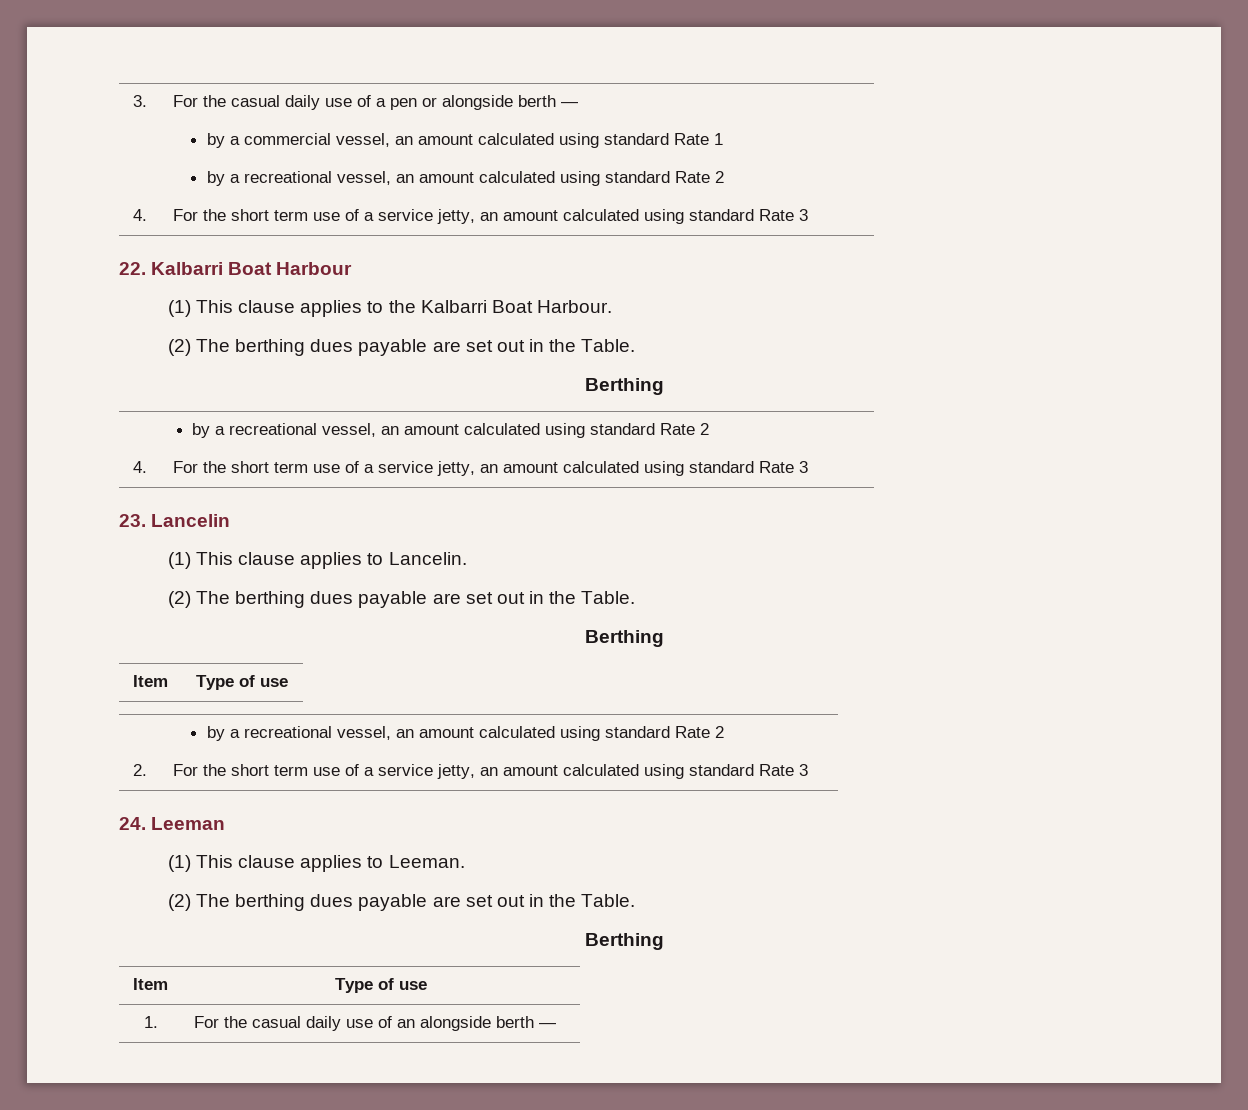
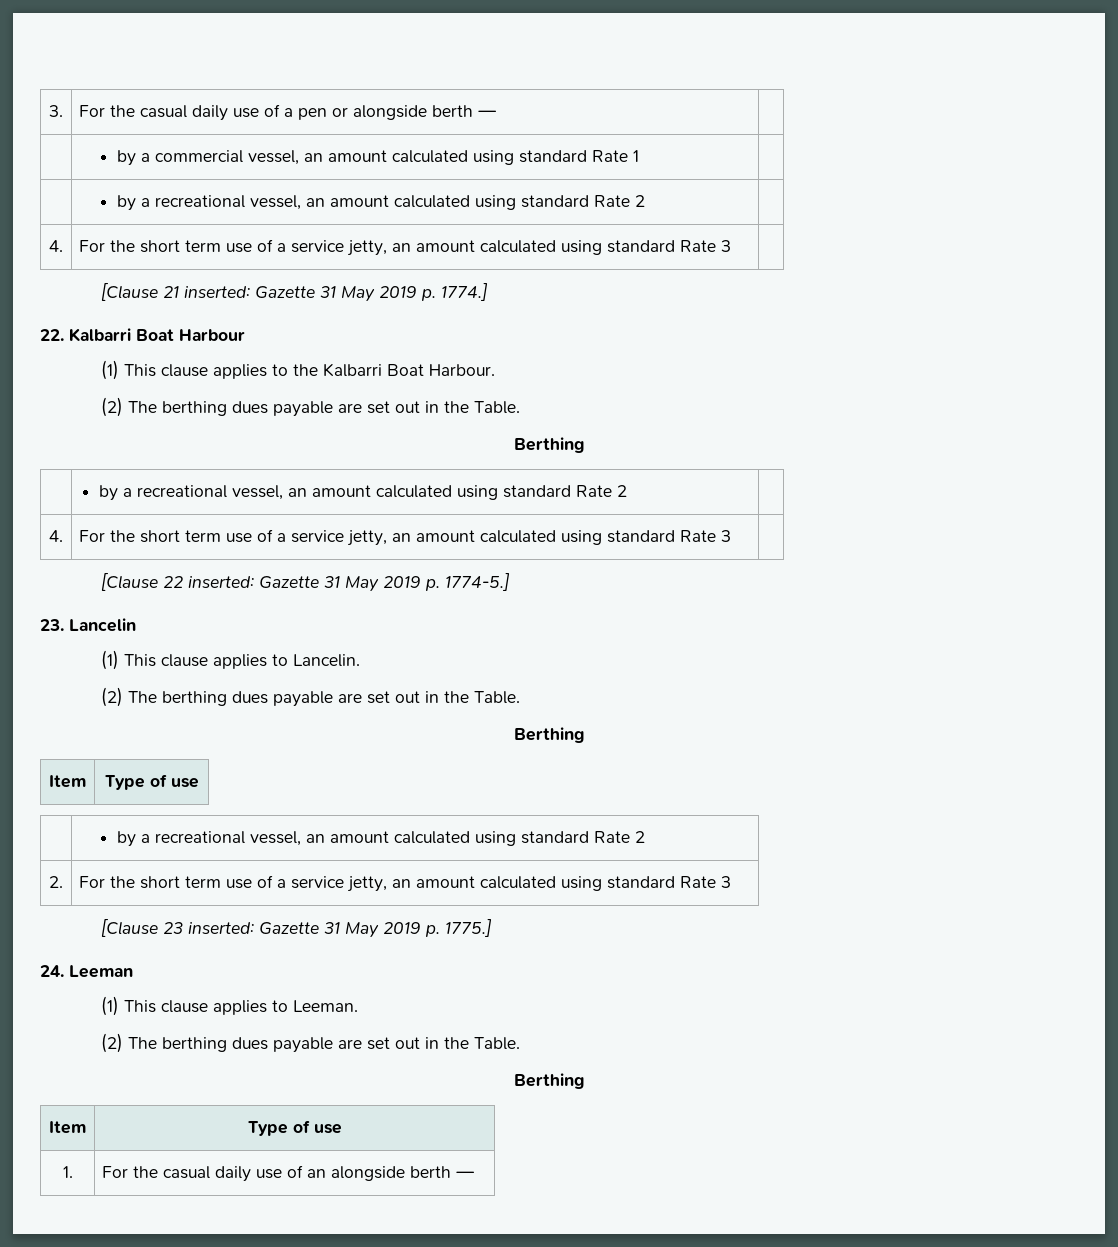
+ [Clause 21 inserted: Gazette 31 May 2019 p. 1774.]
+ [Clause 22 inserted: Gazette 31 May 2019 p. 1774-5.]
+ [Clause 23 inserted: Gazette 31 May 2019 p. 1775.]

